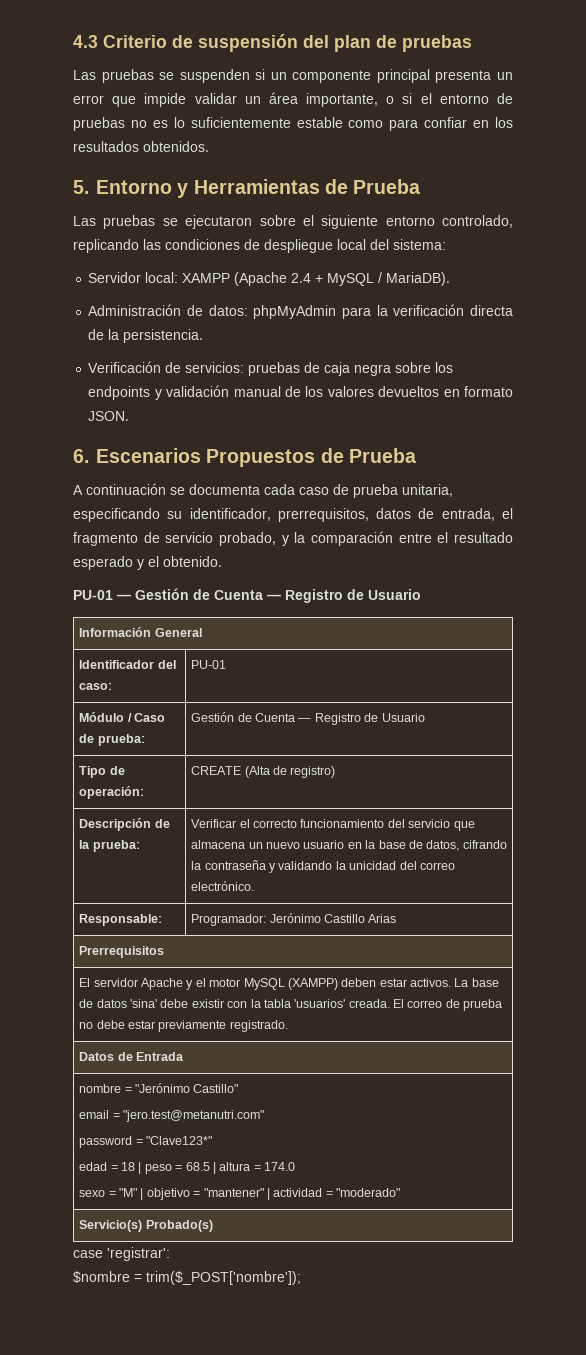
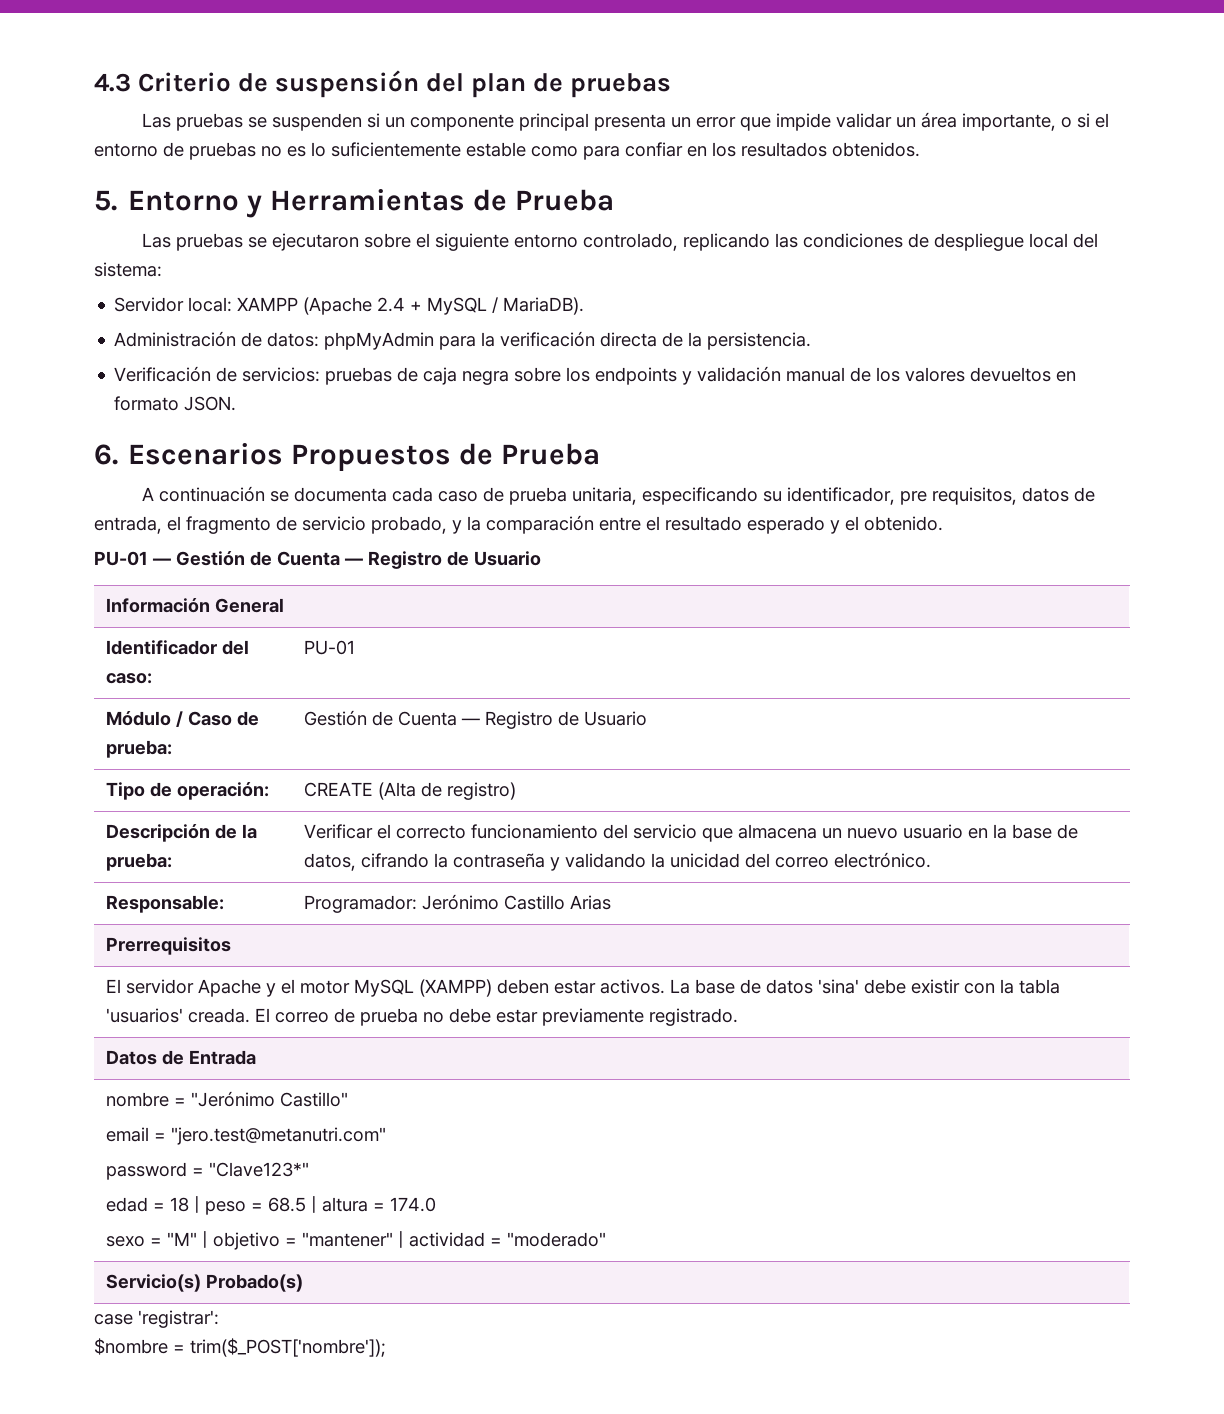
- A continuación se documenta cada caso de prueba unitaria, especificando su identificador, prerrequisitos, datos de entrada, el fragmento de servicio probado, y la comparación entre el resultado esperado y el obtenido.
+ A continuación se documenta cada caso de prueba unitaria, especificando su identificador, pre requisitos, datos de entrada, el fragmento de servicio probado, y la comparación entre el resultado esperado y el obtenido.

